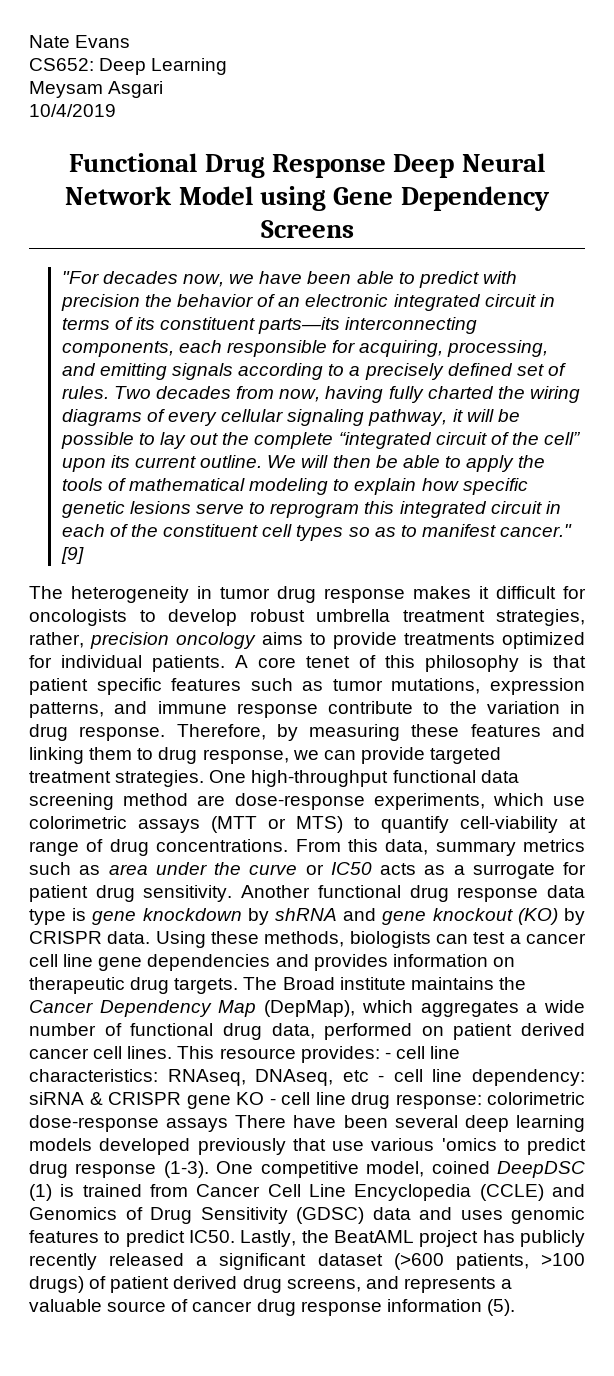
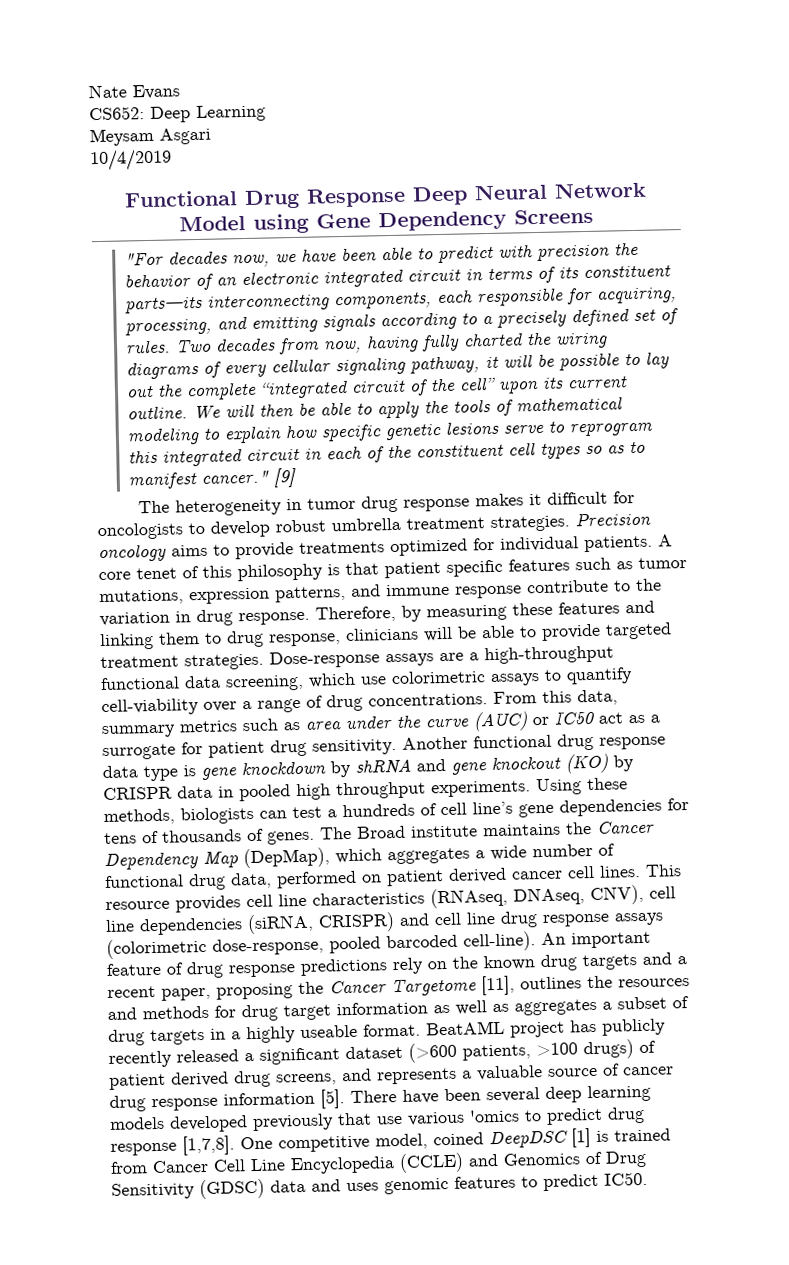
- The heterogeneity in tumor drug response makes it difficult for oncologists to develop robust umbrella treatment strategies, rather, precision oncology aims to provide treatments optimized for individual patients.
+ The heterogeneity in tumor drug response makes it difficult for oncologists to develop robust umbrella treatment strategies. Precision oncology aims to provide treatments optimized for individual patients.
- Therefore, by measuring these features and linking them to drug response, we can provide targeted treatment strategies. One high-throughput functional data screening method are dose-response experiments, which use colorimetric assays (MTT or MTS) to quantify cell-viability at range of drug concentrations.
+ Therefore, by measuring these features and linking them to drug response, clinicians will be able to provide targeted treatment strategies. Dose-response assays are a high-throughput functional data screening, which use colorimetric assays to quantify cell-viability over a range of drug concentrations.
- From this data, summary metrics such as area under the curve or IC50 acts as a surrogate for patient drug sensitivity.
+ From this data, summary metrics such as area under the curve (AUC) or IC50 act as a surrogate for patient drug sensitivity.
- Another functional drug response data type is gene knockdown by shRNA and gene knockout (KO) by CRISPR data.
+ Another functional drug response data type is gene knockdown by shRNA and gene knockout (KO) by CRISPR data in pooled high throughput experiments.
- Using these methods, biologists can test a cancer cell line gene dependencies and provides information on therapeutic drug targets.
+ Using these methods, biologists can test a hundreds of cell line’s gene dependencies for tens of thousands of genes.
- This resource provides: - cell line characteristics: RNAseq, DNAseq, etc - cell line dependency: siRNA & CRISPR gene KO - cell line drug response: colorimetric dose-response assays There have been several deep learning models developed previously that use various 'omics to predict drug response (1-3). One competitive model, coined DeepDSC (1) is trained from Cancer Cell Line Encyclopedia (CCLE) and Genomics of Drug Sensitivity (GDSC) data and uses genomic features to predict IC50. Lastly, the BeatAML project has publicly recently released a significant dataset (>600 patients, >100 drugs) of patient derived drug screens, and represents a valuable source of cancer drug response information (5).
+ This resource provides cell line characteristics (RNAseq, DNAseq, CNV), cell line dependencies (siRNA, CRISPR) and cell line drug response assays (colorimetric dose-response, pooled barcoded cell-line). An important feature of drug response predictions rely on the known drug targets and a recent paper, proposing the Cancer Targetome [11], outlines the resources and methods for drug target information as well as aggregates a subset of drug targets in a highly useable format. BeatAML project has publicly recently released a significant dataset (>600 patients, >100 drugs) of patient derived drug screens, and represents a valuable source of cancer drug response information [5]. There have been several deep learning models developed previously that use various 'omics to predict drug response [1,7,8]. One competitive model, coined DeepDSC [1] is trained from Cancer Cell Line Encyclopedia (CCLE) and Genomics of Drug Sensitivity (GDSC) data and uses genomic features to predict IC50.

